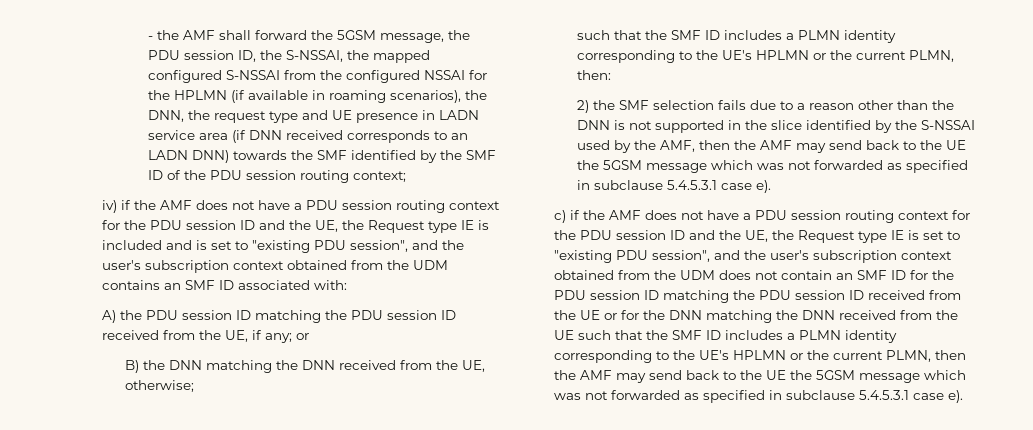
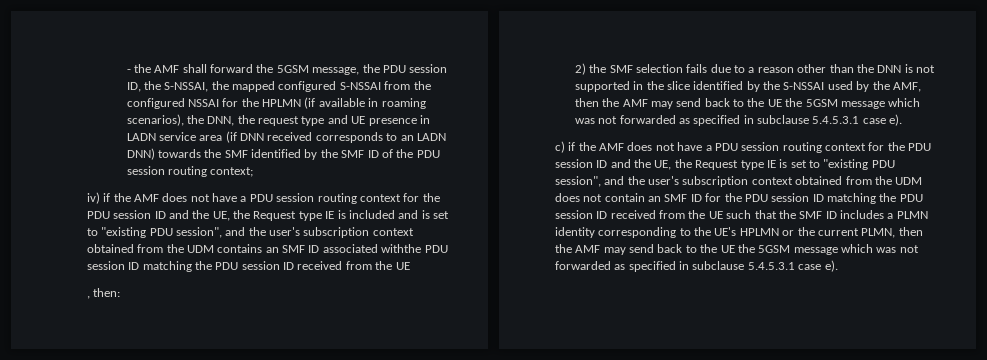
- iv) if the AMF does not have a PDU session routing context for the PDU session ID and the UE, the Request type IE is included and is set to "existing PDU session", and the user's subscription context obtained from the UDM contains an SMF ID associated with:
- A) the PDU session ID matching the PDU session ID received from the UE, if any; or
- B) the DNN matching the DNN received from the UE, otherwise;
- such that the SMF ID includes a PLMN identity corresponding to the UE's HPLMN or the current PLMN, then:
+ iv) if the AMF does not have a PDU session routing context for the PDU session ID and the UE, the Request type IE is included and is set to "existing PDU session", and the user's subscription context obtained from the UDM contains an SMF ID associated withthe PDU session ID matching the PDU session ID received from the UE
+ , then:
- c) if the AMF does not have a PDU session routing context for the PDU session ID and the UE, the Request type IE is set to "existing PDU session", and the user's subscription context obtained from the UDM does not contain an SMF ID for the PDU session ID matching the PDU session ID received from the UE or for the DNN matching the DNN received from the UE such that the SMF ID includes a PLMN identity corresponding to the UE's HPLMN or the current PLMN, then the AMF may send back to the UE the 5GSM message which was not forwarded as specified in subclause 5.4.5.3.1 case e).
+ c) if the AMF does not have a PDU session routing context for the PDU session ID and the UE, the Request type IE is set to "existing PDU session", and the user's subscription context obtained from the UDM does not contain an SMF ID for the PDU session ID matching the PDU session ID received from the UE such that the SMF ID includes a PLMN identity corresponding to the UE's HPLMN or the current PLMN, then the AMF may send back to the UE the 5GSM message which was not forwarded as specified in subclause 5.4.5.3.1 case e).

